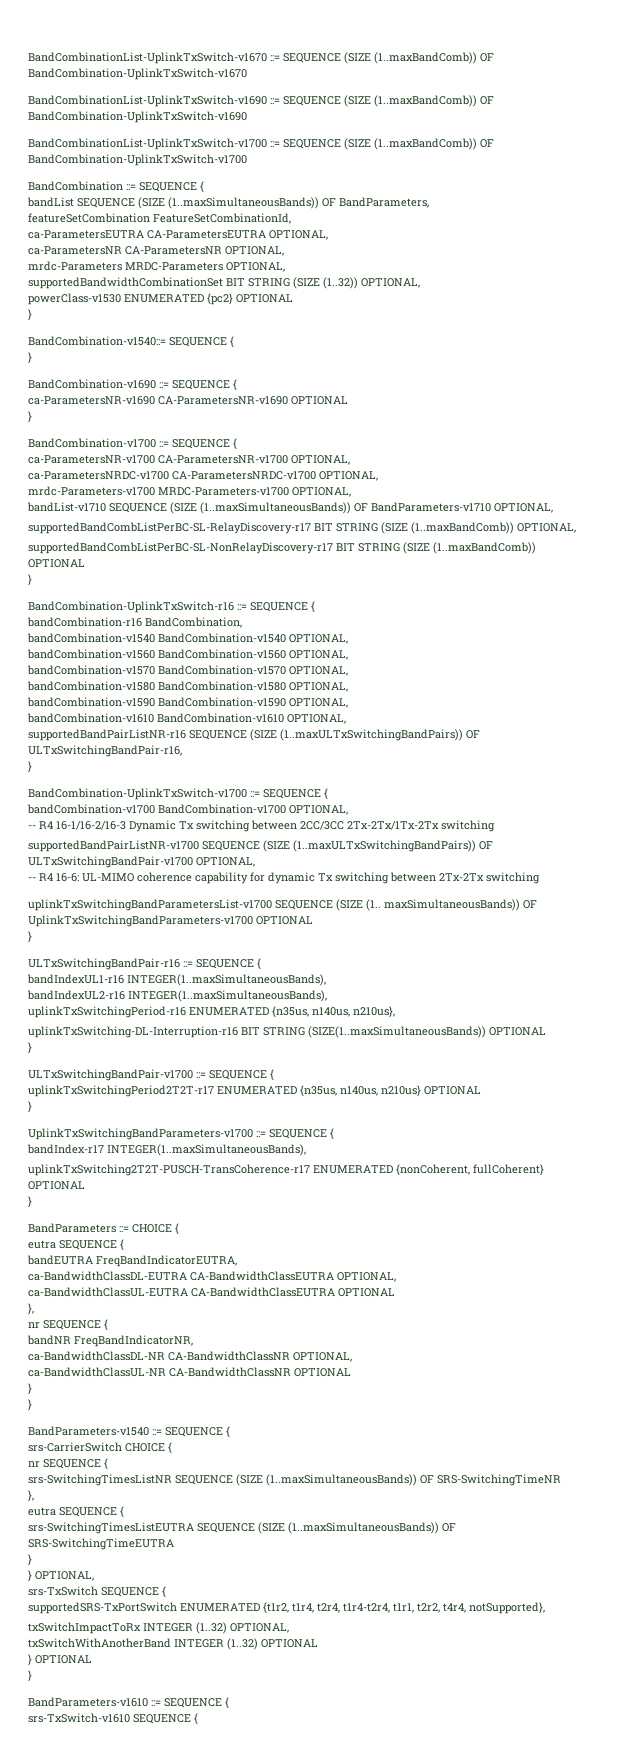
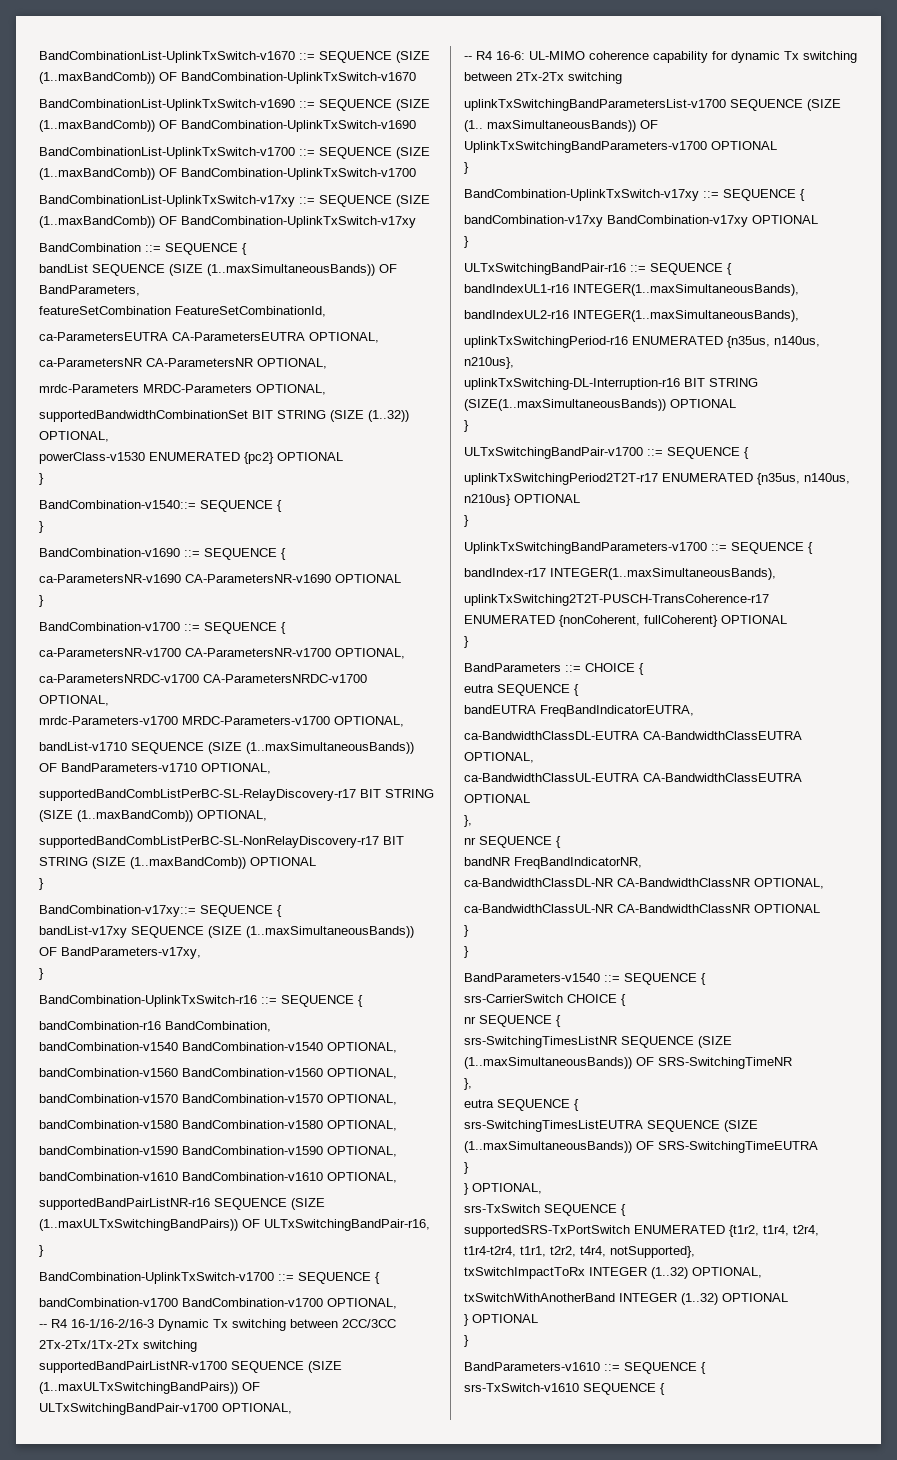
+ BandCombinationList-UplinkTxSwitch-v17xy ::= SEQUENCE (SIZE (1..maxBandComb)) OF BandCombination-UplinkTxSwitch-v17xy
+ BandCombination-v17xy::= SEQUENCE {
+ bandList-v17xy SEQUENCE (SIZE (1..maxSimultaneousBands)) OF BandParameters-v17xy,
+ }
+ BandCombination-UplinkTxSwitch-v17xy ::= SEQUENCE {
+ bandCombination-v17xy BandCombination-v17xy OPTIONAL
+ }

